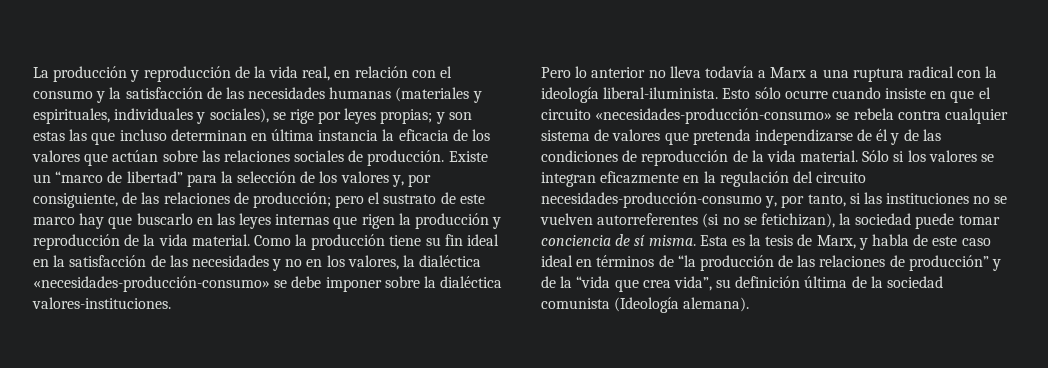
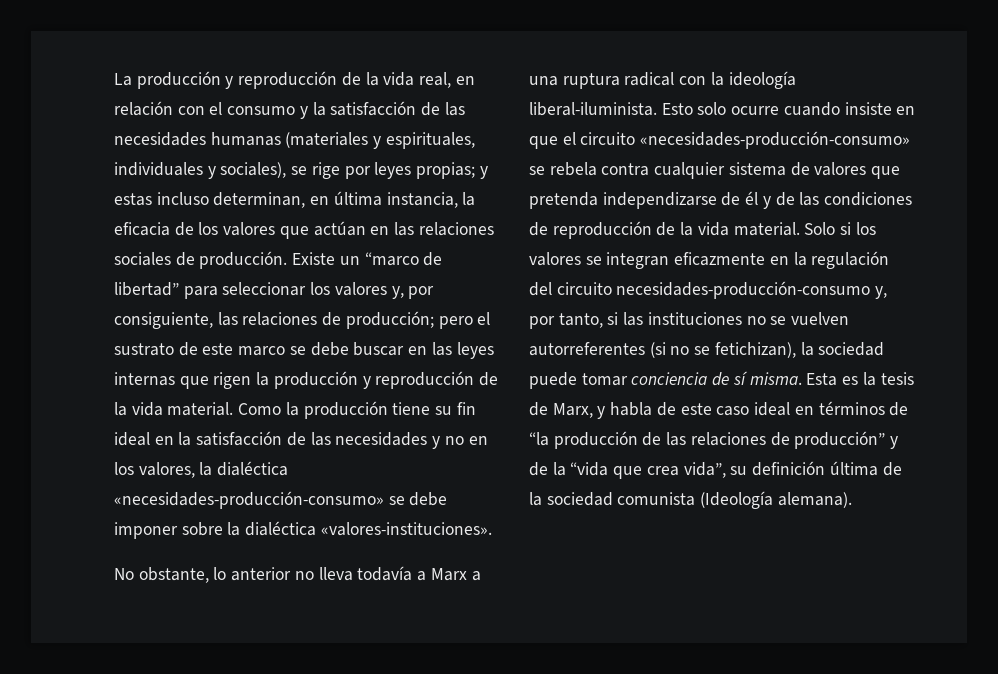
- La producción y reproducción de la vida real, en relación con el consumo y la satisfacción de las necesidades humanas (materiales y espirituales, individuales y sociales), se rige por leyes propias; y son estas las que incluso determinan en última instancia la eficacia de los valores que actúan sobre las relaciones sociales de producción.
+ La producción y reproducción de la vida real, en relación con el consumo y la satisfacción de las necesidades humanas (materiales y espirituales, individuales y sociales), se rige por leyes propias; y estas incluso determinan, en última instancia, la eficacia de los valores que actúan en las relaciones sociales de producción.
- Existe un “marco de libertad” para la selección de los valores y, por consiguiente, de las relaciones de producción; pero el sustrato de este marco hay que buscarlo en las leyes internas que rigen la producción y reproducción de la vida material.
+ Existe un “marco de libertad” para seleccionar los valores y, por consiguiente, las relaciones de producción; pero el sustrato de este marco se debe buscar en las leyes internas que rigen la producción y reproducción de la vida material.
- Como la producción tiene su fin ideal en la satisfacción de las necesidades y no en los valores, la dialéctica «necesidades-producción-consumo» se debe imponer sobre la dialéctica valores-instituciones.
- Pero lo anterior no lleva todavía a Marx a una ruptura radical con la ideología liberal-iluminista.
+ Como la producción tiene su fin ideal en la satisfacción de las necesidades y no en los valores, la dialéctica «necesidades-producción-consumo» se debe imponer sobre la dialéctica «valores-instituciones».
+ No obstante, lo anterior no lleva todavía a Marx a una ruptura radical con la ideología liberal-iluminista.
- Esto sólo ocurre cuando insiste en que el circuito «necesidades-producción-consumo» se rebela contra cualquier sistema de valores que pretenda independizarse de él y de las condiciones de reproducción de la vida material.
+ Esto solo ocurre cuando insiste en que el circuito «necesidades-producción-consumo» se rebela contra cualquier sistema de valores que pretenda independizarse de él y de las condiciones de reproducción de la vida material.
- Sólo si los valores se integran eficazmente en la regulación del circuito necesidades-producción-consumo y, por tanto, si las instituciones no se vuelven autorreferentes (si no se fetichizan), la sociedad puede tomar conciencia de sí misma.
+ Solo si los valores se integran eficazmente en la regulación del circuito necesidades-producción-consumo y, por tanto, si las instituciones no se vuelven autorreferentes (si no se fetichizan), la sociedad puede tomar conciencia de sí misma.

